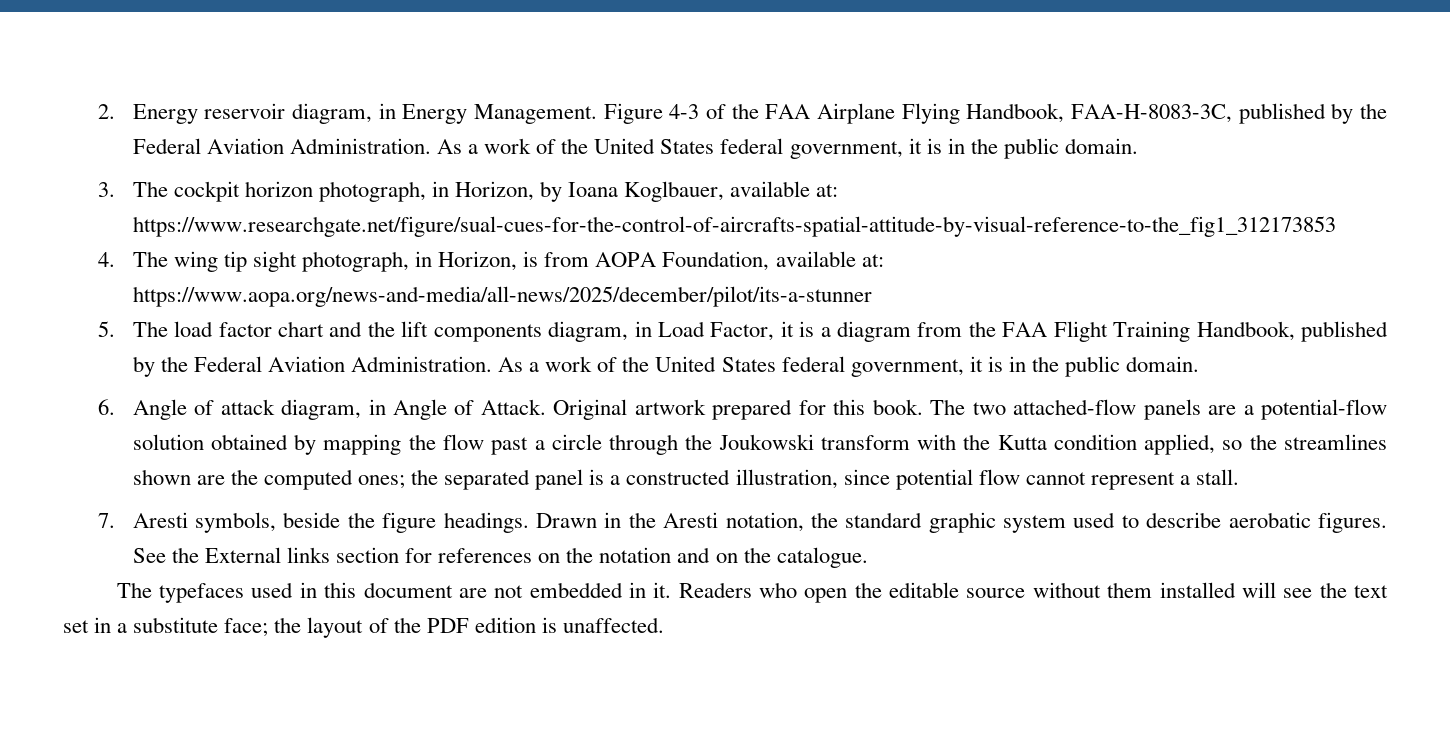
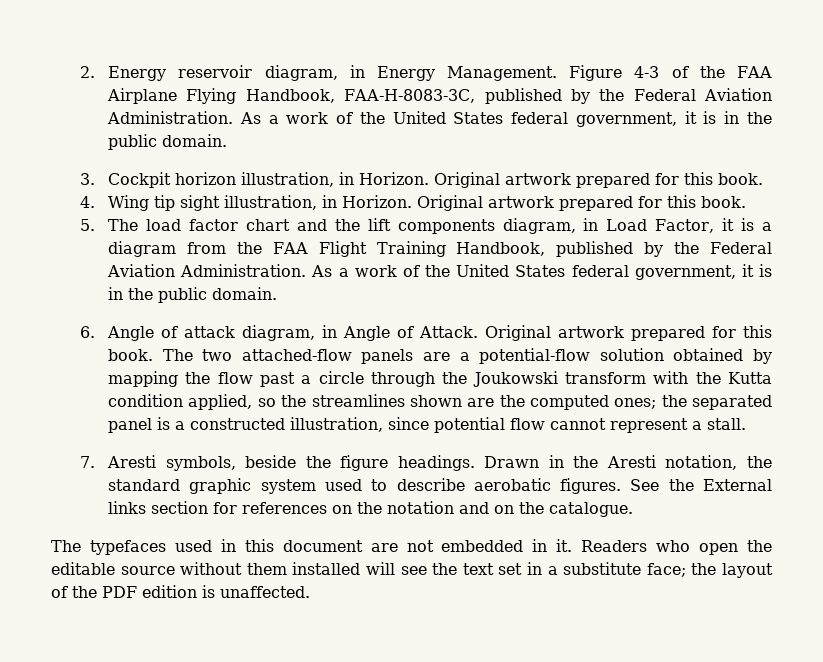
- 3. The cockpit horizon photograph, in Horizon, by Ioana Koglbauer, available at: https://www.researchgate.net/figure/sual-cues-for-the-control-of-aircrafts-spatial-attitude-by-visual-reference-to-the_fig1_312173853
- 4. The wing tip sight photograph, in Horizon, is from AOPA Foundation, available at: https://www.aopa.org/news-and-media/all-news/2025/december/pilot/its-a-stunner
+ 3. Cockpit horizon illustration, in Horizon. Original artwork prepared for this book.
+ 4. Wing tip sight illustration, in Horizon. Original artwork prepared for this book.

